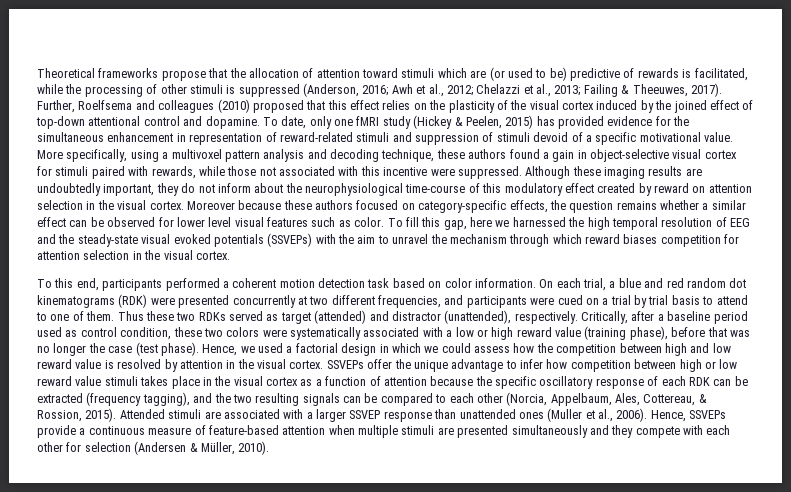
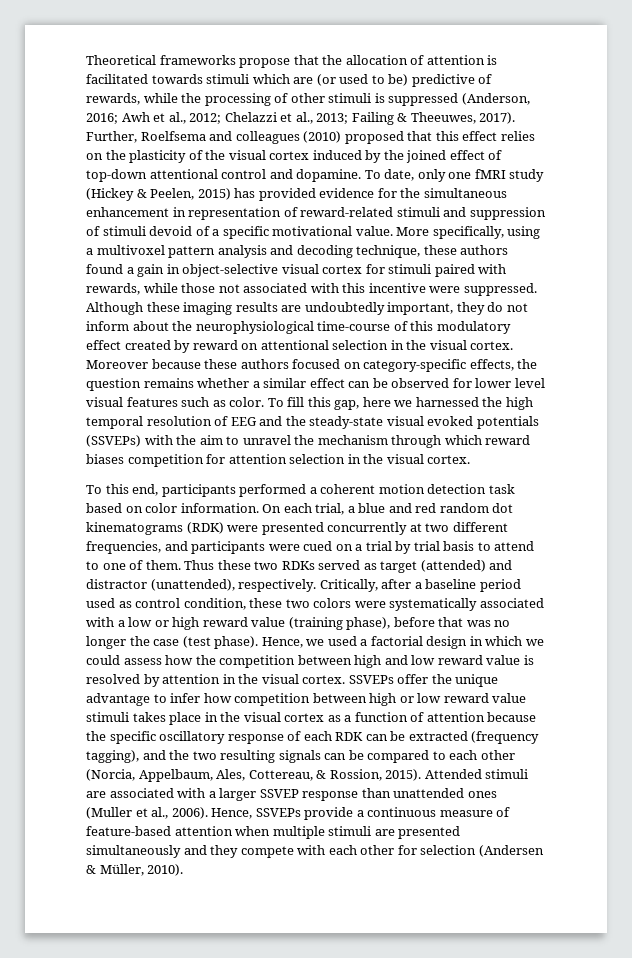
- Theoretical frameworks propose that the allocation of attention toward stimuli which are (or used to be) predictive of rewards is facilitated, while the processing of other stimuli is suppressed (Anderson, 2016; Awh et al., 2012; Chelazzi et al., 2013; Failing & Theeuwes, 2017).
+ Theoretical frameworks propose that the allocation of attention is facilitated towards stimuli which are (or used to be) predictive of rewards, while the processing of other stimuli is suppressed (Anderson, 2016; Awh et al., 2012; Chelazzi et al., 2013; Failing & Theeuwes, 2017).
- Although these imaging results are undoubtedly important, they do not inform about the neurophysiological time-course of this modulatory effect created by reward on attention selection in the visual cortex.
+ Although these imaging results are undoubtedly important, they do not inform about the neurophysiological time-course of this modulatory effect created by reward on attentional selection in the visual cortex.

